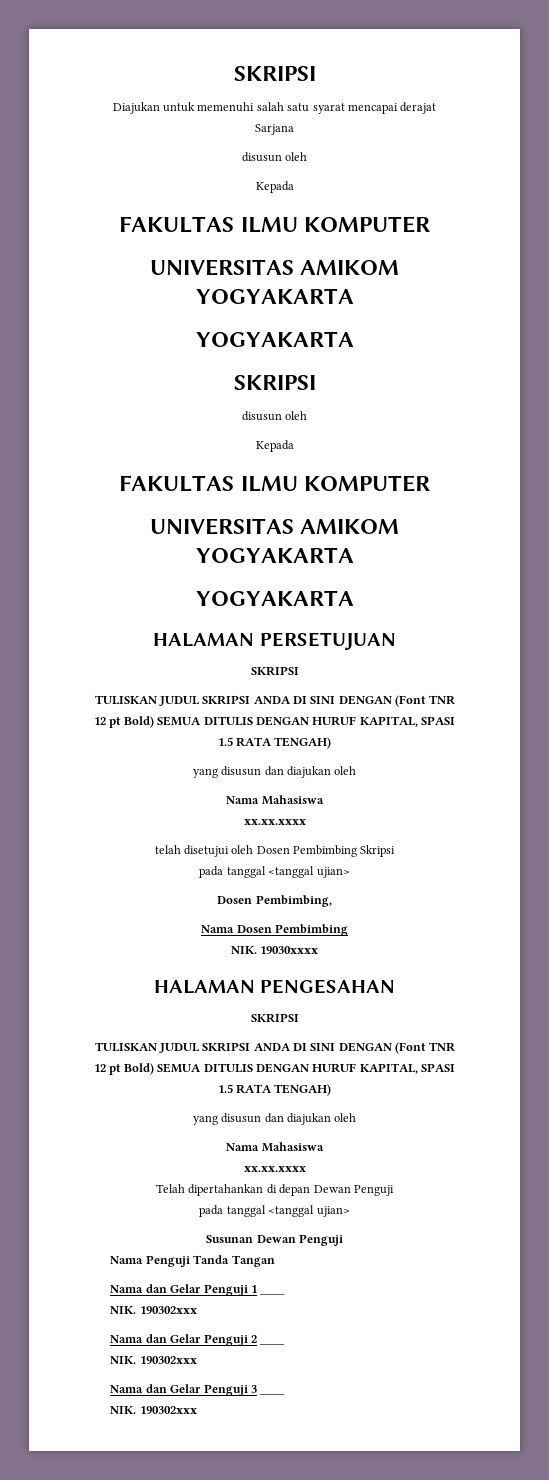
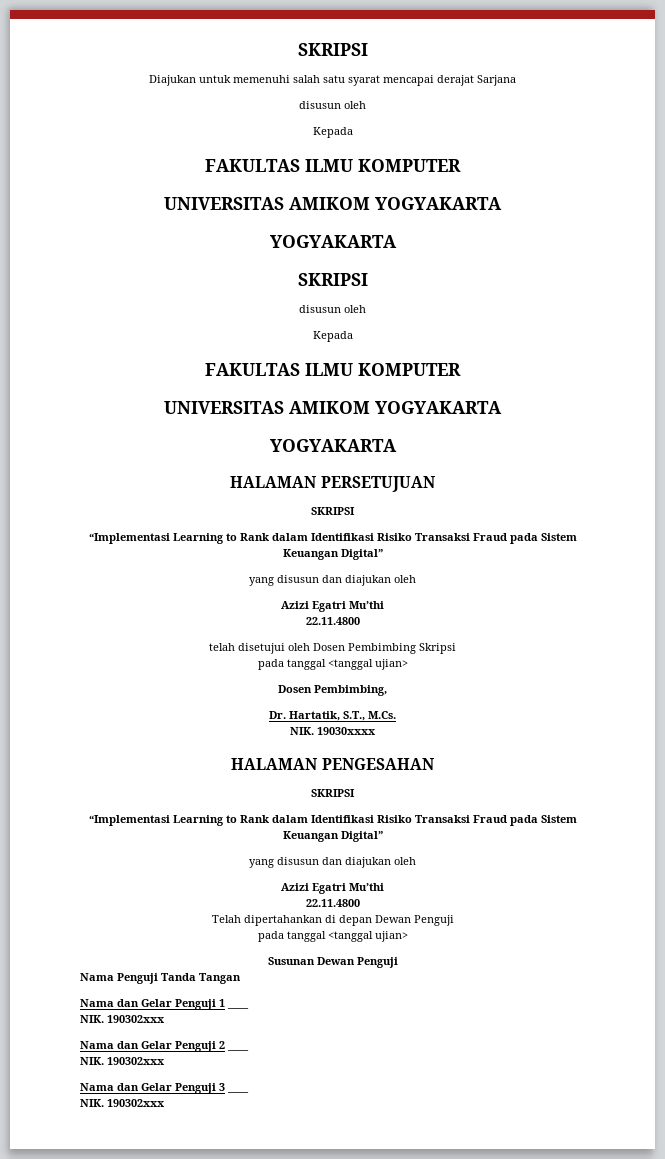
  HALAMAN PERSETUJUAN
  SKRIPSI
- TULISKAN JUDUL SKRIPSI ANDA DI SINI DENGAN (Font TNR 12 pt Bold) SEMUA DITULIS DENGAN HURUF KAPITAL, SPASI 1.5 RATA TENGAH)
+ “Implementasi Learning to Rank dalam Identifikasi Risiko Transaksi Fraud pada Sistem Keuangan Digital”
  yang disusun dan diajukan oleh
- Nama Mahasiswa
- xx.xx.xxxx
+ Azizi Egatri Mu’thi
+ 22.11.4800
- Nama Dosen Pembimbing
+ Dr. Hartatik, S.T., M.Cs.
  HALAMAN PENGESAHAN
  SKRIPSI
- TULISKAN JUDUL SKRIPSI ANDA DI SINI DENGAN (Font TNR 12 pt Bold) SEMUA DITULIS DENGAN HURUF KAPITAL, SPASI 1.5 RATA TENGAH)
+ “Implementasi Learning to Rank dalam Identifikasi Risiko Transaksi Fraud pada Sistem Keuangan Digital”
  yang disusun dan diajukan oleh
- Nama Mahasiswa
- xx.xx.xxxx
+ Azizi Egatri Mu’thi
+ 22.11.4800

